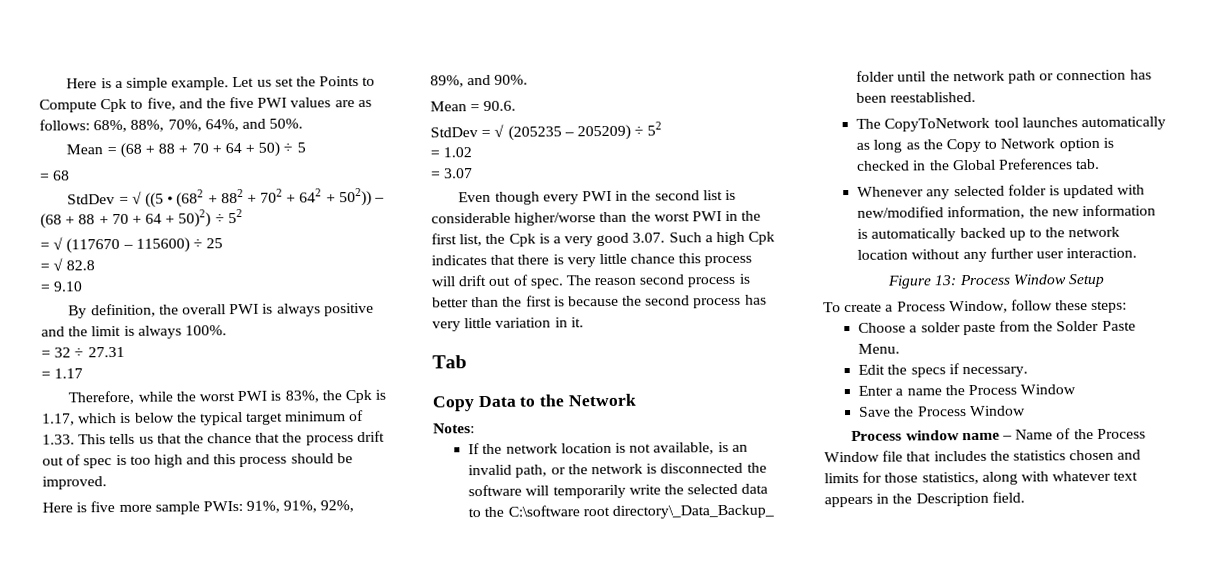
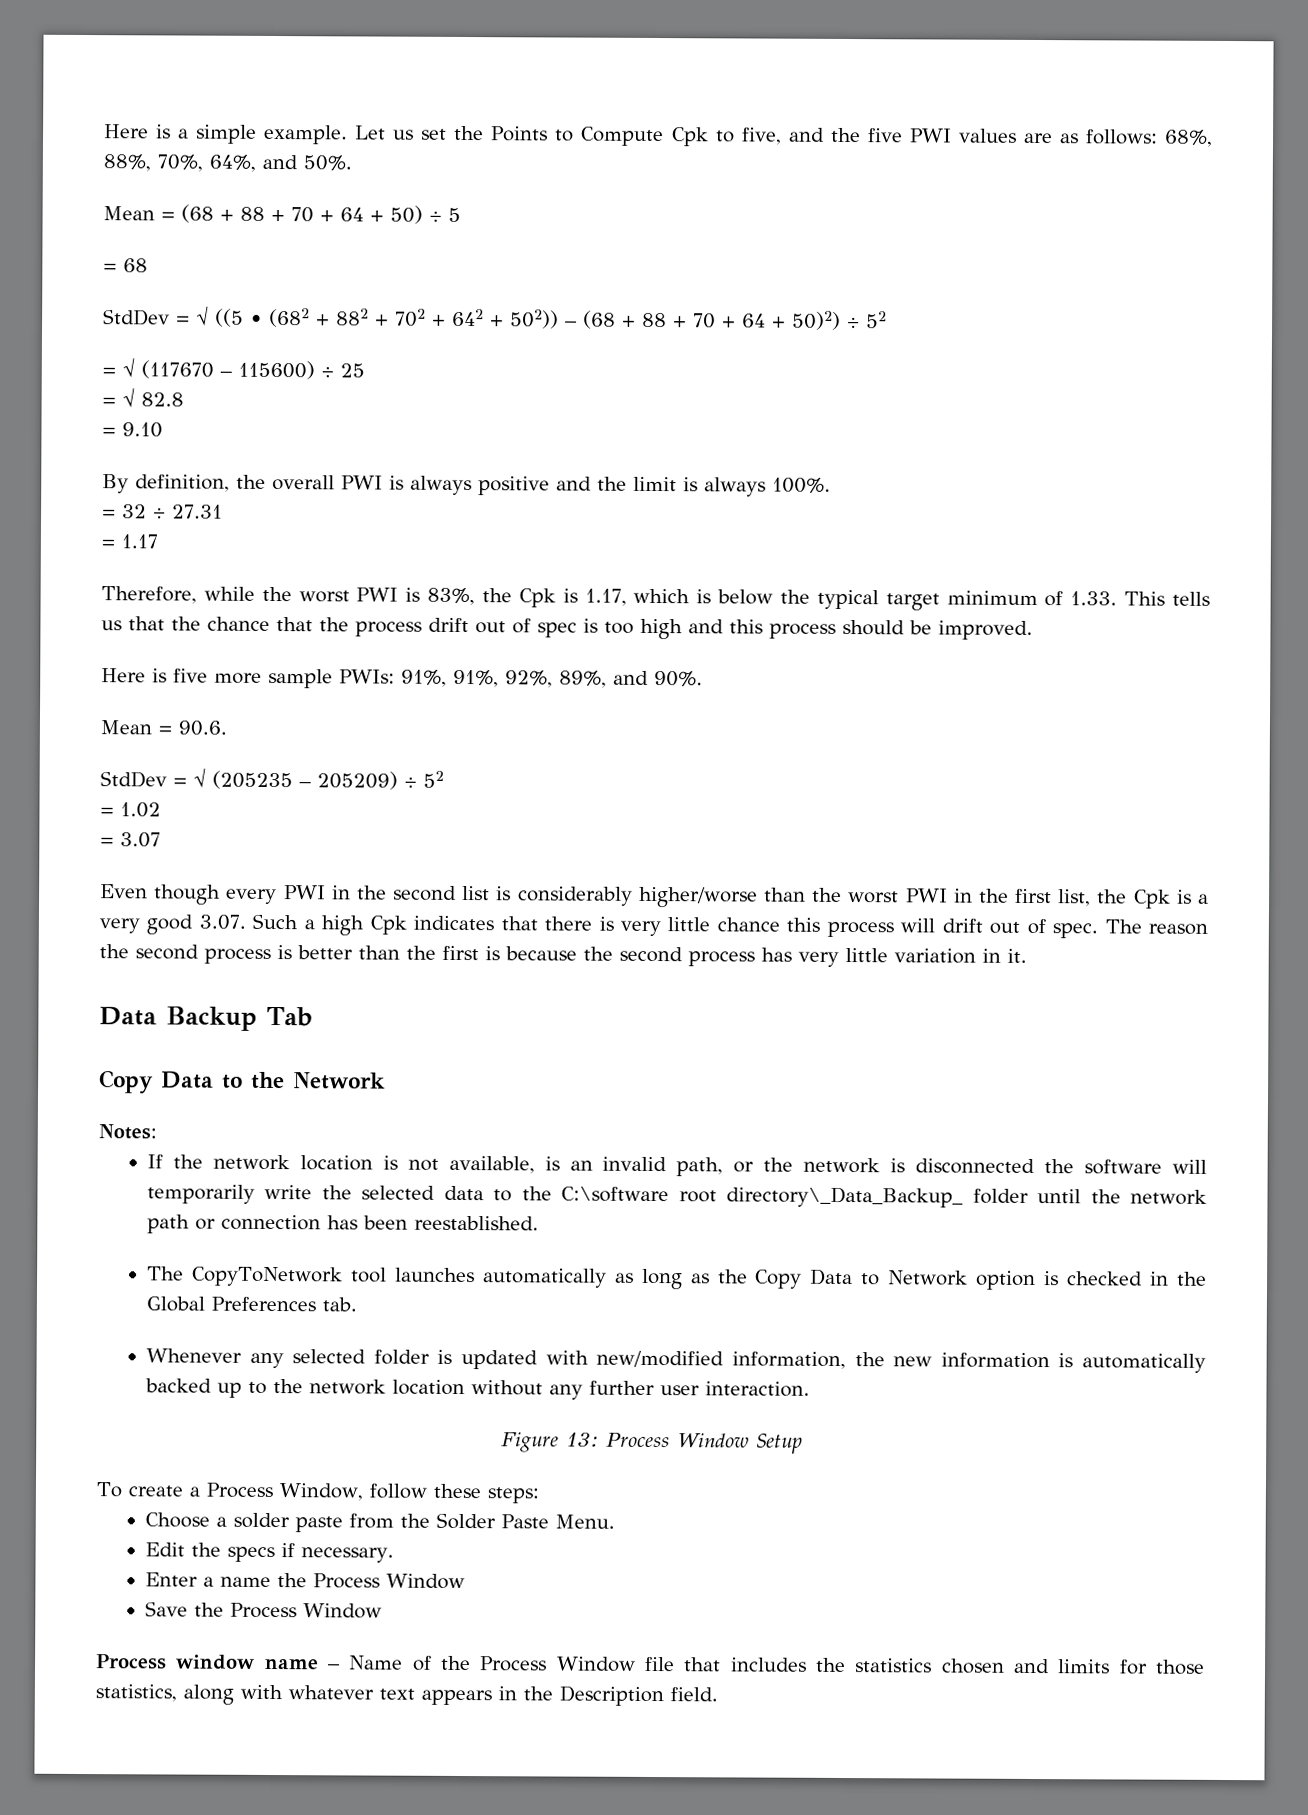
- Even though every PWI in the second list is considerable higher/worse than the worst PWI in the first list, the Cpk is a very good 3.07. Such a high Cpk indicates that there is very little chance this process will drift out of spec.
+ Even though every PWI in the second list is considerably higher/worse than the worst PWI in the first list, the Cpk is a very good 3.07. Such a high Cpk indicates that there is very little chance this process will drift out of spec.
- The reason second process is better than the first is because the second process has very little variation in it.
+ The reason the second process is better than the first is because the second process has very little variation in it.
- Tab
+ Data Backup Tab
- The CopyToNetwork tool launches automatically as long as the Copy to Network option is checked in the Global Preferences tab.
+ The CopyToNetwork tool launches automatically as long as the Copy Data to Network option is checked in the Global Preferences tab.

